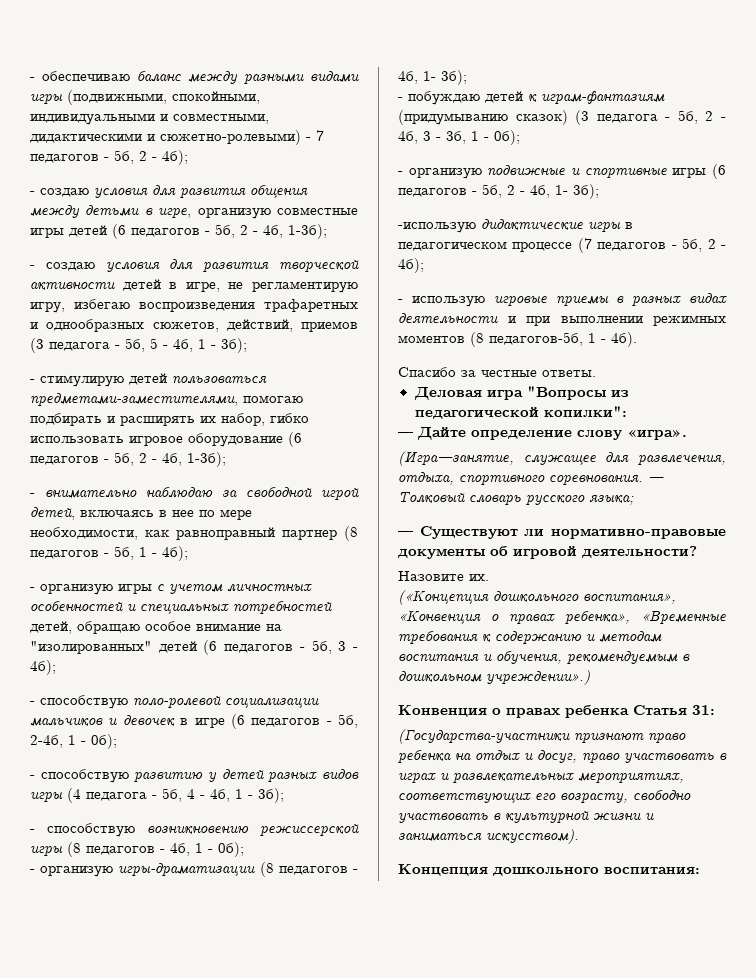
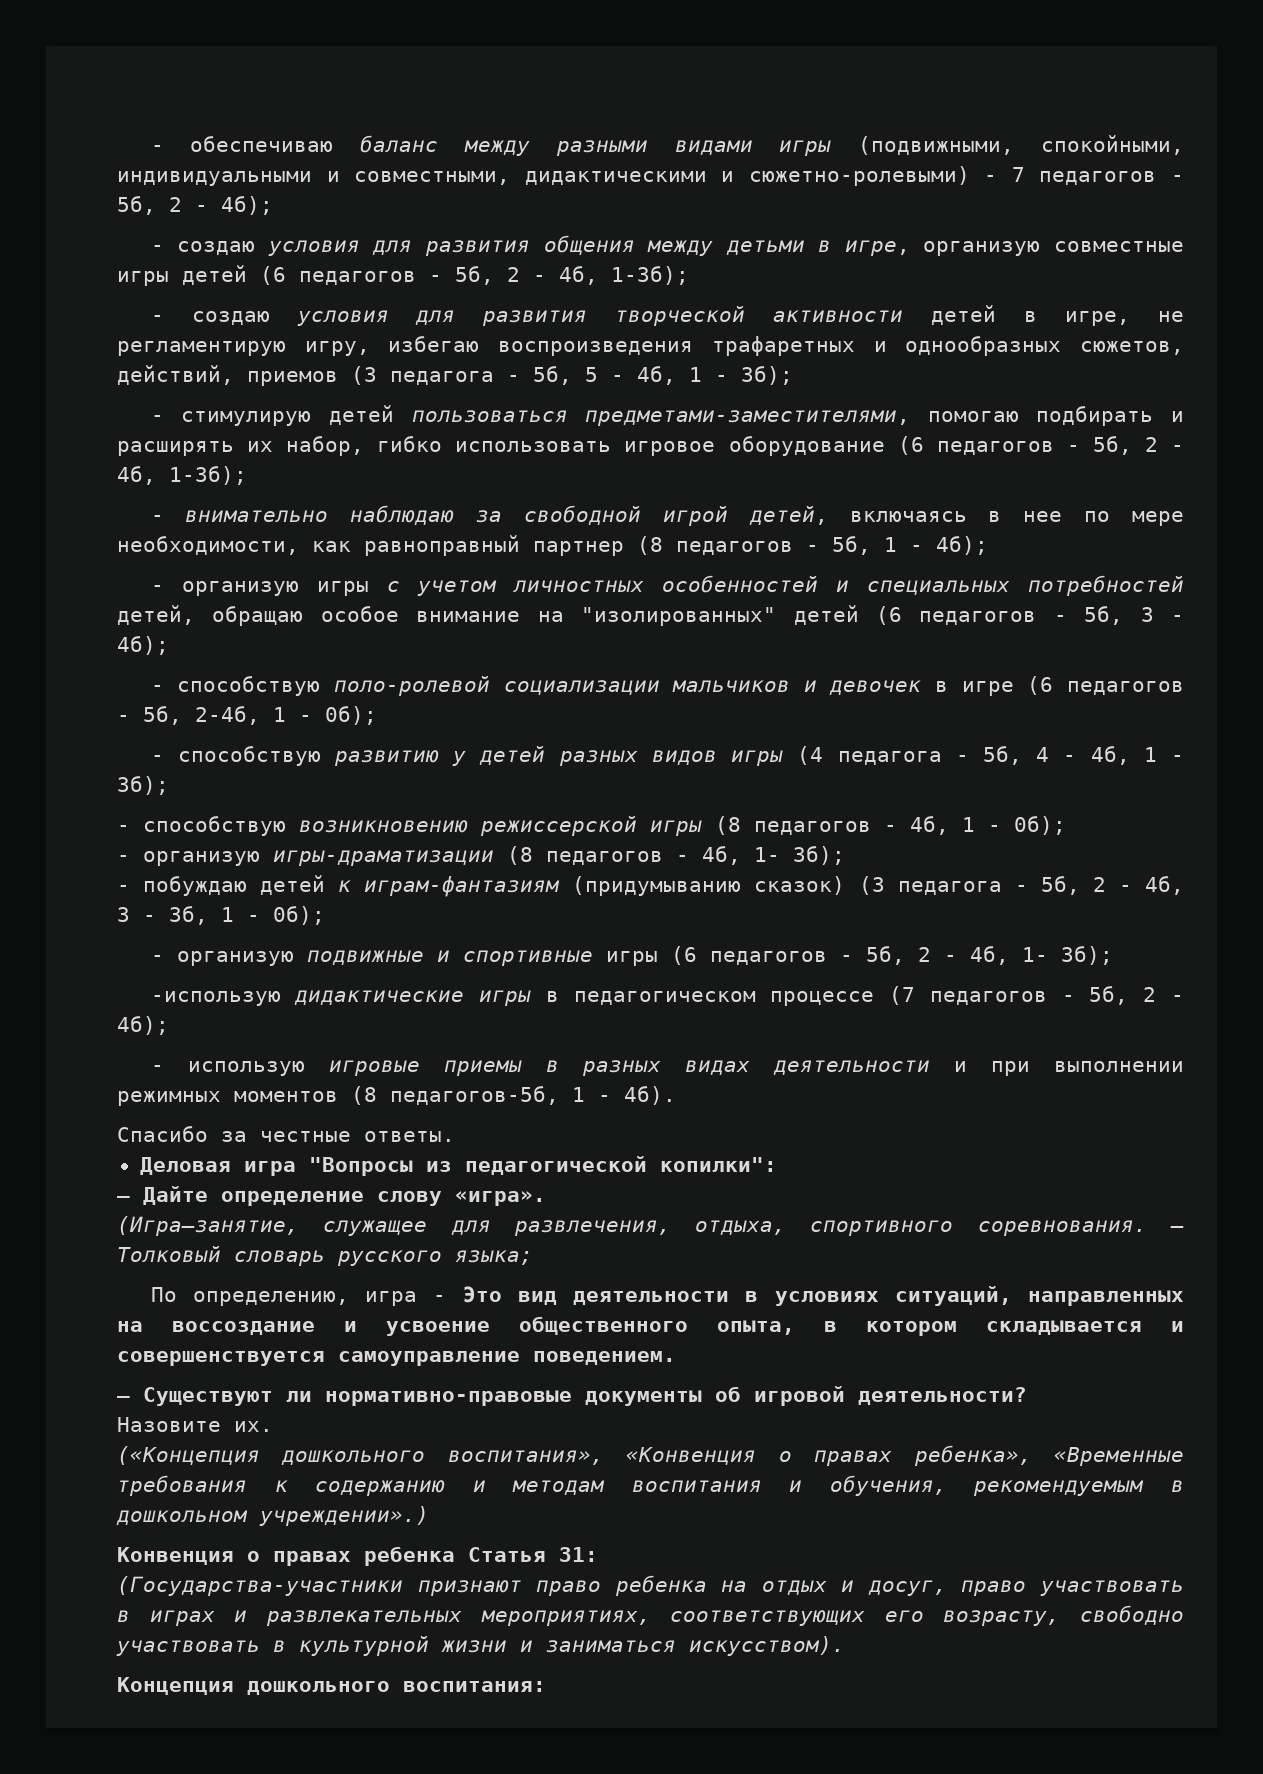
+ По определению, игра - Это вид деятельности в условиях ситуаций, направленных на воссоздание и усвоение общественного опыта, в котором складывается и совершенствуется самоуправление поведением.

